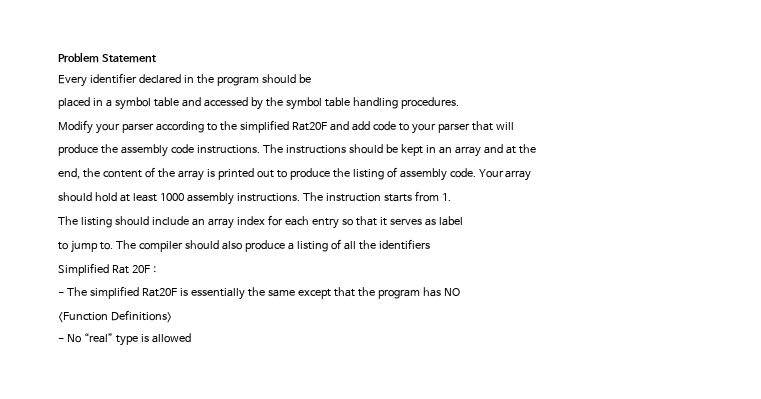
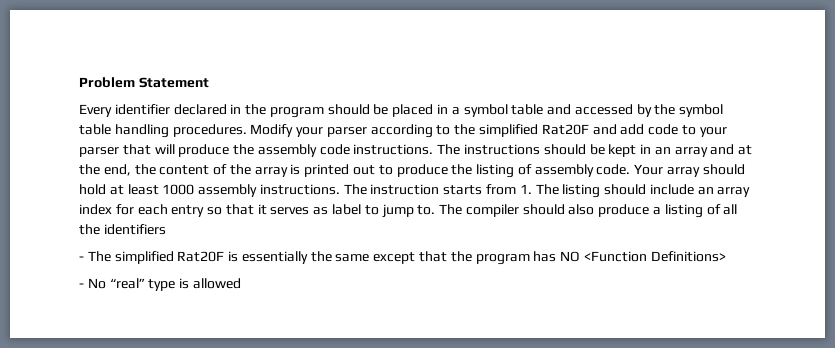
- Every identifier declared in the program should be
- placed in a symbol table and accessed by the symbol table handling procedures.
- Modify your parser according to the simplified Rat20F and add code to your parser that will
- produce the assembly code instructions.
+ Every identifier declared in the program should be placed in a symbol table and accessed by the symbol table handling procedures. Modify your parser according to the simplified Rat20F and add code to your parser that will produce the assembly code instructions.
- The instructions should be kept in an array and at the
- end, the content of the array is printed out to produce the listing of assembly code.
+ The instructions should be kept in an array and at the end, the content of the array is printed out to produce the listing of assembly code.
- Your array
- should hold at least 1000 assembly instructions.
+ Your array should hold at least 1000 assembly instructions.
- The instruction starts from 1.
- The listing should include an array index for each entry so that it serves as label
- to jump to.
+ The instruction starts from 1. The listing should include an array index for each entry so that it serves as label to jump to.
- Simplified Rat 20F :
- - The simplified Rat20F is essentially the same except that the program has NO
- <Function Definitions>
+ - The simplified Rat20F is essentially the same except that the program has NO <Function Definitions>

